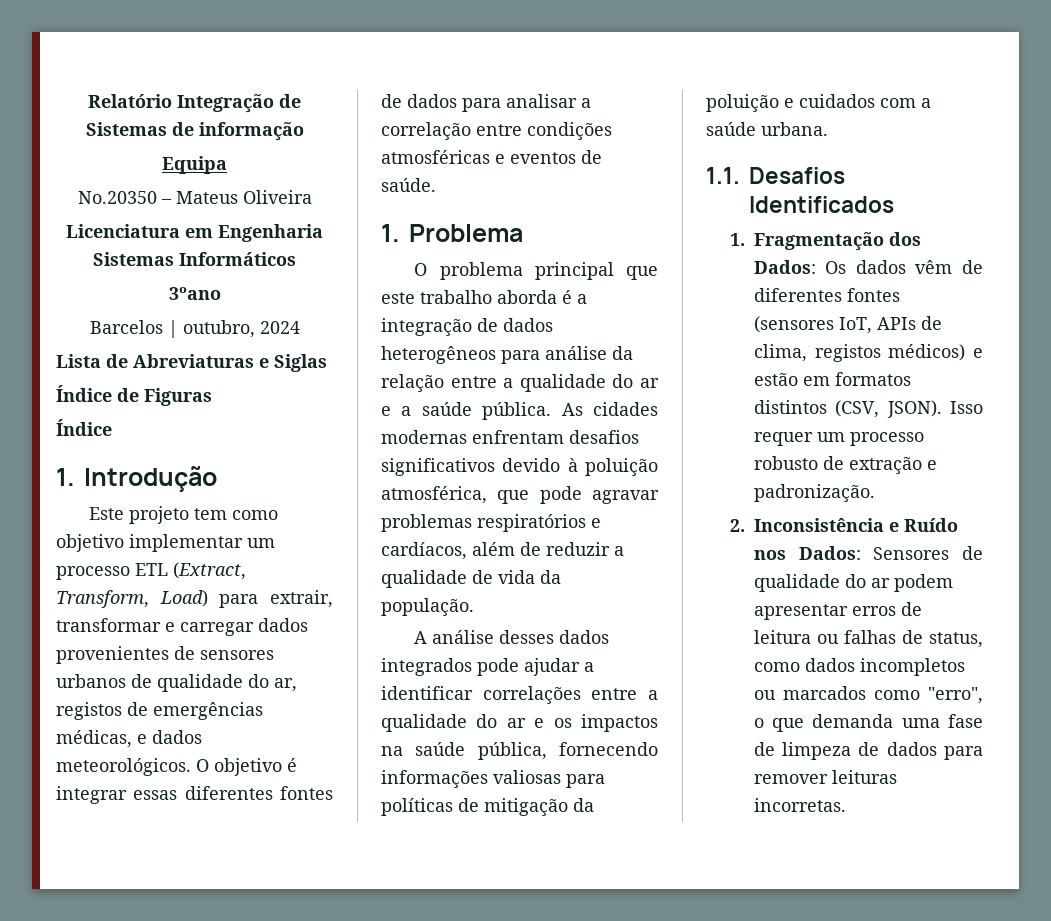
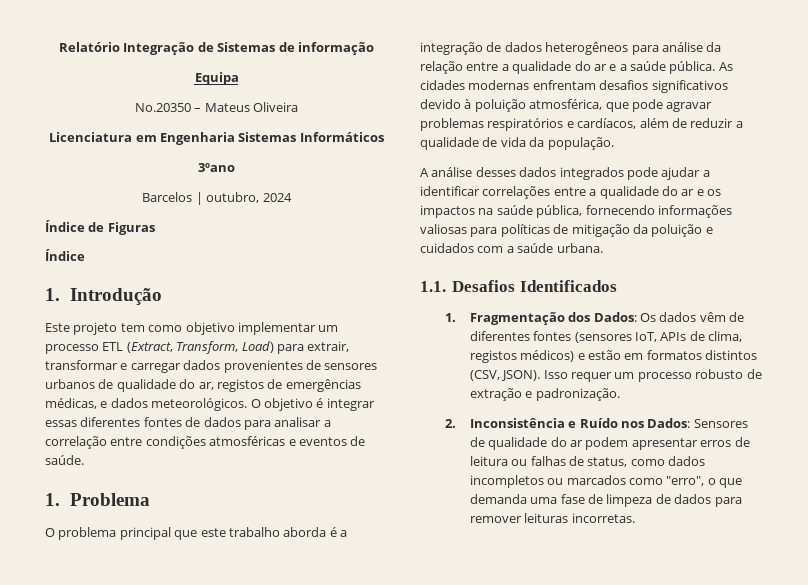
- Lista de Abreviaturas e Siglas

